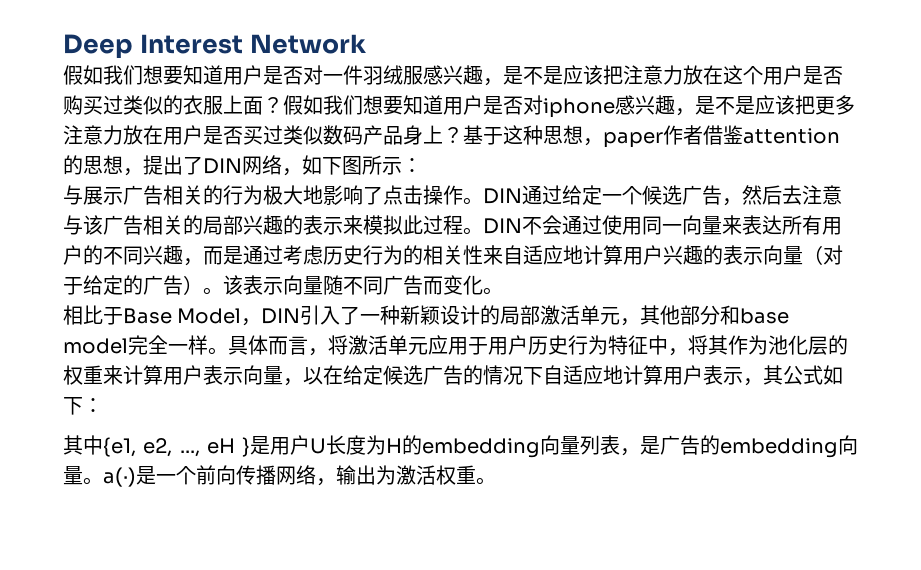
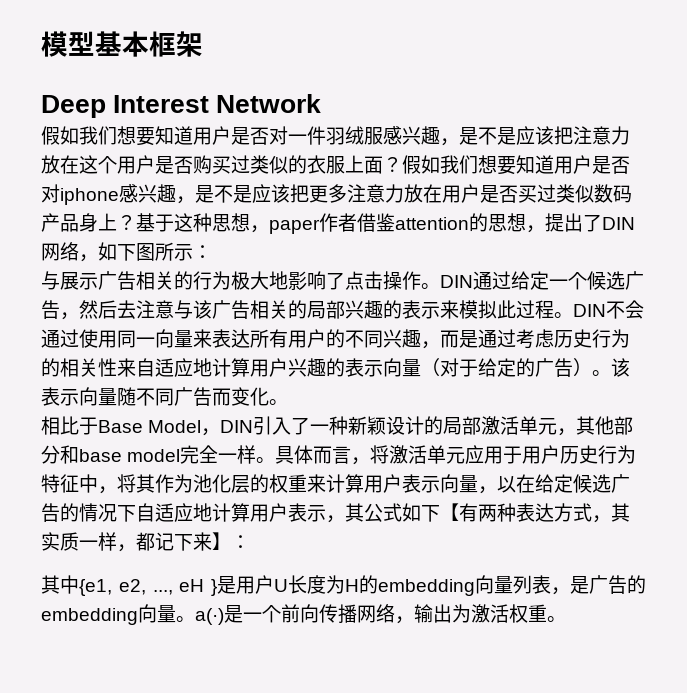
+ 模型基本框架
- 具体而言，将激活单元应用于用户历史行为特征中，将其作为池化层的权重来计算用户表示向量，以在给定候选广告的情况下自适应地计算用户表示，其公式如下：
+ 具体而言，将激活单元应用于用户历史行为特征中，将其作为池化层的权重来计算用户表示向量，以在给定候选广告的情况下自适应地计算用户表示，其公式如下【有两种表达方式，其实质一样，都记下来】：

